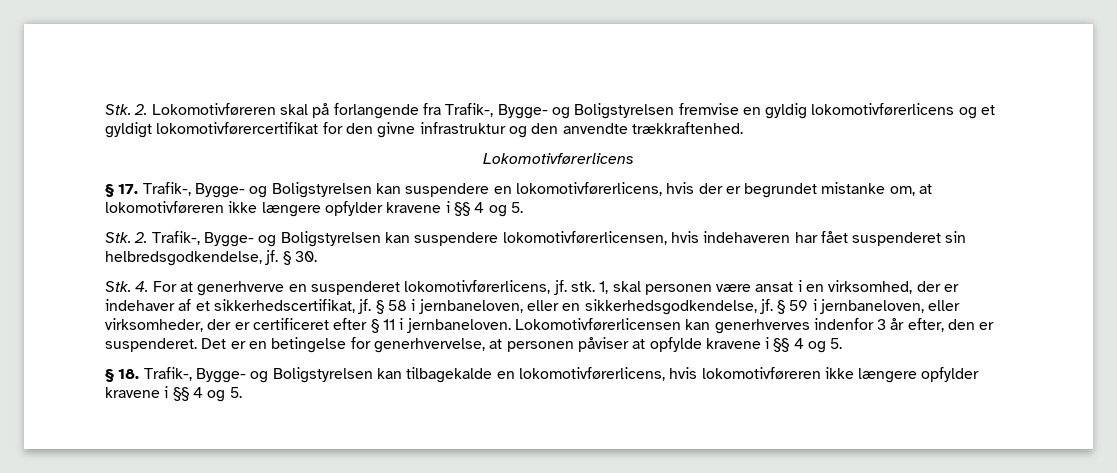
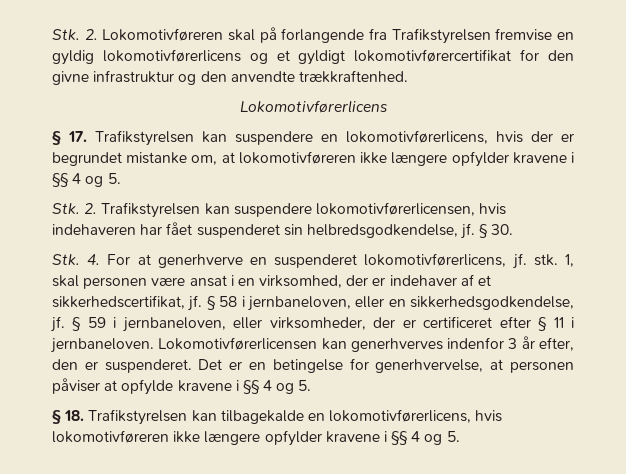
- Stk. 2. Lokomotivføreren skal på forlangende fra Trafik-, Bygge- og Boligstyrelsen fremvise en gyldig lokomotivførerlicens og et gyldigt lokomotivførercertifikat for den givne infrastruktur og den anvendte trækkraftenhed.
+ Stk. 2. Lokomotivføreren skal på forlangende fra Trafikstyrelsen fremvise en gyldig lokomotivførerlicens og et gyldigt lokomotivførercertifikat for den givne infrastruktur og den anvendte trækkraftenhed.
- § 17. Trafik-, Bygge- og Boligstyrelsen kan suspendere en lokomotivførerlicens, hvis der er begrundet mistanke om, at lokomotivføreren ikke længere opfylder kravene i §§ 4 og 5.
+ § 17. Trafikstyrelsen kan suspendere en lokomotivførerlicens, hvis der er begrundet mistanke om, at lokomotivføreren ikke længere opfylder kravene i §§ 4 og 5.
- Stk. 2. Trafik-, Bygge- og Boligstyrelsen kan suspendere lokomotivførerlicensen, hvis indehaveren har fået suspenderet sin helbredsgodkendelse, jf.
+ Stk. 2. Trafikstyrelsen kan suspendere lokomotivførerlicensen, hvis indehaveren har fået suspenderet sin helbredsgodkendelse, jf.
- § 18. Trafik-, Bygge- og Boligstyrelsen kan tilbagekalde en lokomotivførerlicens, hvis lokomotivføreren ikke længere opfylder kravene i §§ 4 og 5.
+ § 18. Trafikstyrelsen kan tilbagekalde en lokomotivførerlicens, hvis lokomotivføreren ikke længere opfylder kravene i §§ 4 og 5.

